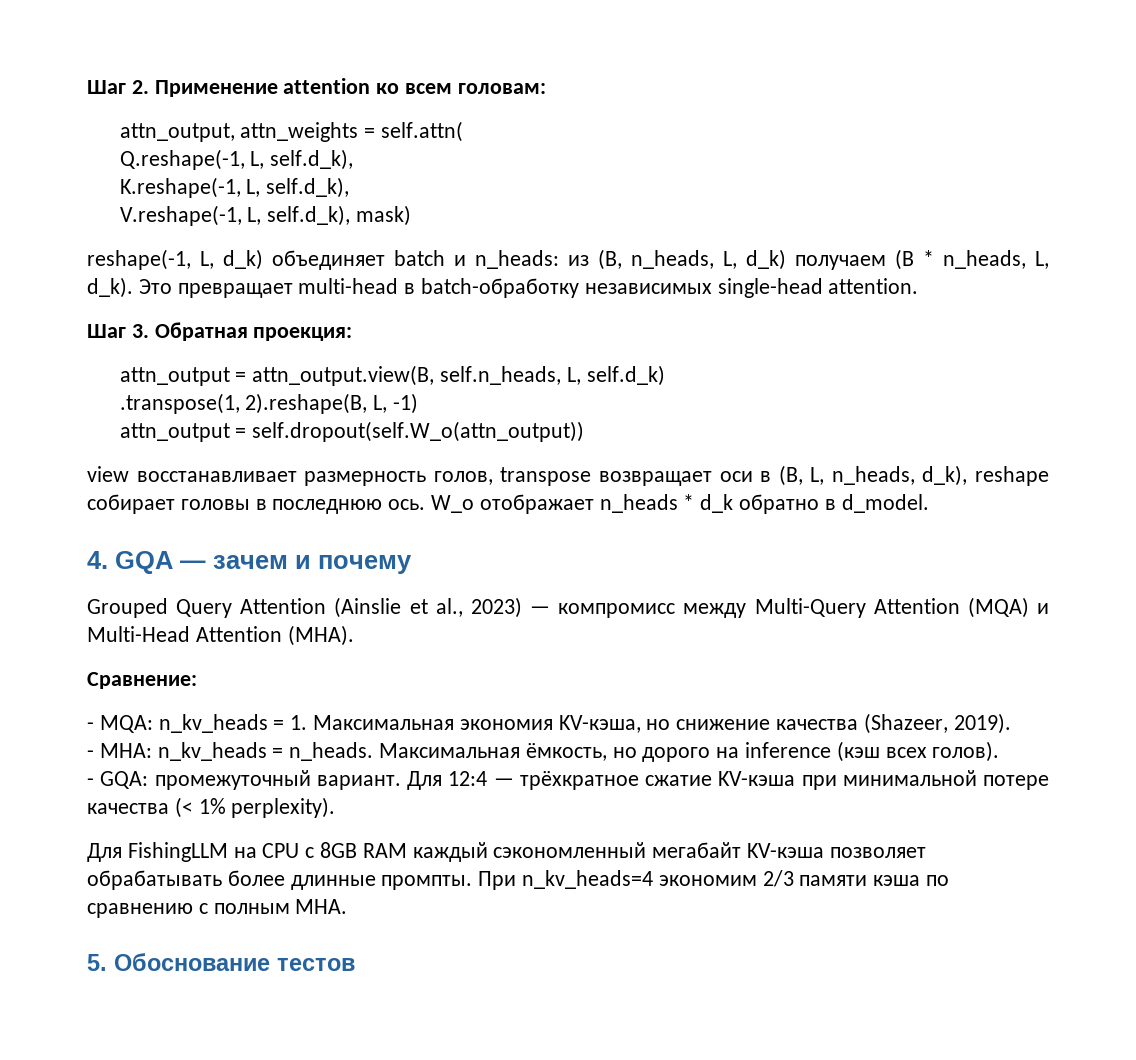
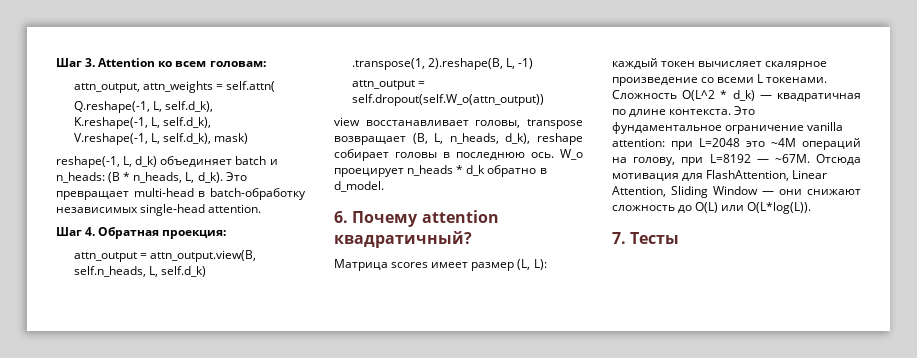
- Шаг 2. Применение attention ко всем головам:
+ Шаг 3. Attention ко всем головам:
- reshape(-1, L, d_k) объединяет batch и n_heads: из (B, n_heads, L, d_k) получаем (B * n_heads, L, d_k).
+ reshape(-1, L, d_k) объединяет batch и n_heads: (B * n_heads, L, d_k).
- Шаг 3. Обратная проекция:
+ Шаг 4. Обратная проекция:
- view восстанавливает размерность голов, transpose возвращает оси в (B, L, n_heads, d_k), reshape собирает головы в последнюю ось.
+ view восстанавливает головы, transpose возвращает (B, L, n_heads, d_k), reshape собирает головы в последнюю ось.
- W_o отображает n_heads * d_k обратно в d_model.
+ W_o проецирует n_heads * d_k обратно в d_model.
- 4. GQA — зачем и почему
- Grouped Query Attention (Ainslie et al., 2023) — компромисс между Multi-Query Attention (MQA) и Multi-Head Attention (MHA).
- Сравнение:
- - MQA: n_kv_heads = 1. Максимальная экономия KV-кэша, но снижение качества (Shazeer, 2019).
- - MHA: n_kv_heads = n_heads. Максимальная ёмкость, но дорого на inference (кэш всех голов).
- - GQA: промежуточный вариант. Для 12:4 — трёхкратное сжатие KV-кэша при минимальной потере качества (< 1% perplexity).
- Для FishingLLM на CPU с 8GB RAM каждый сэкономленный мегабайт KV-кэша позволяет обрабатывать более длинные промпты. При n_kv_heads=4 экономим 2/3 памяти кэша по сравнению с полным MHA.
- 5. Обоснование тестов
+ 6. Почему attention квадратичный?
+ Матрица scores имеет размер (L, L): каждый токен вычисляет скалярное произведение со всеми L токенами. Сложность O(L^2 * d_k) — квадратичная по длине контекста. Это фундаментальное ограничение vanilla attention: при L=2048 это ~4M операций на голову, при L=8192 — ~67M. Отсюда мотивация для FlashAttention, Linear Attention, Sliding Window — они снижают сложность до O(L) или O(L*log(L)).
+ 7. Тесты

